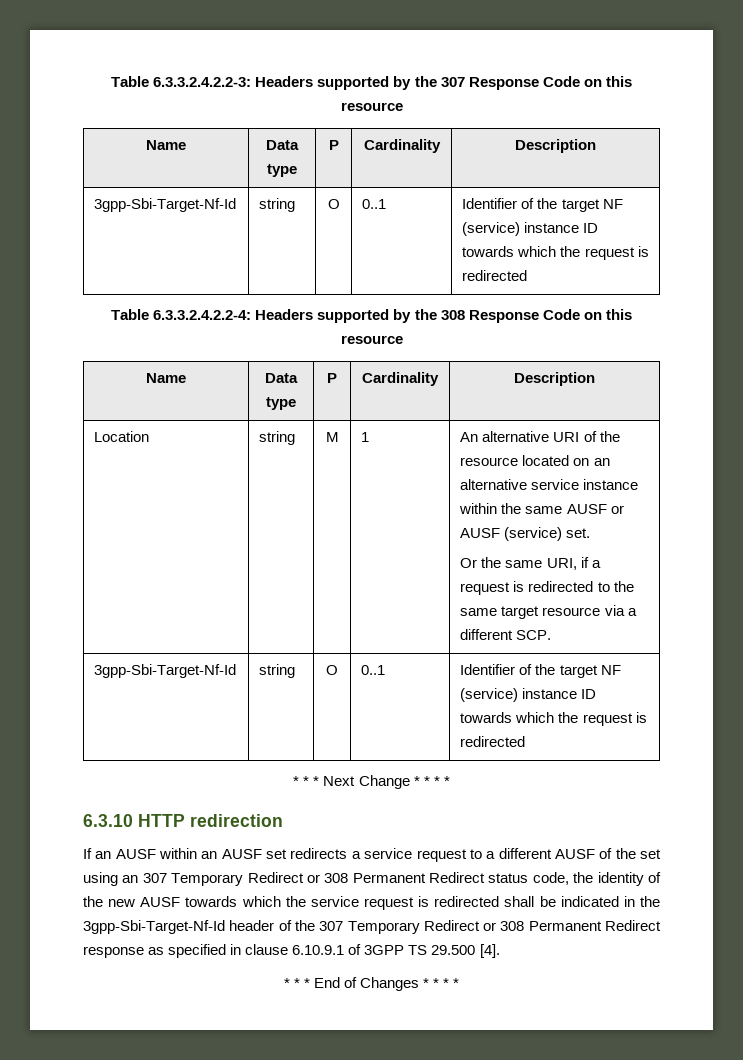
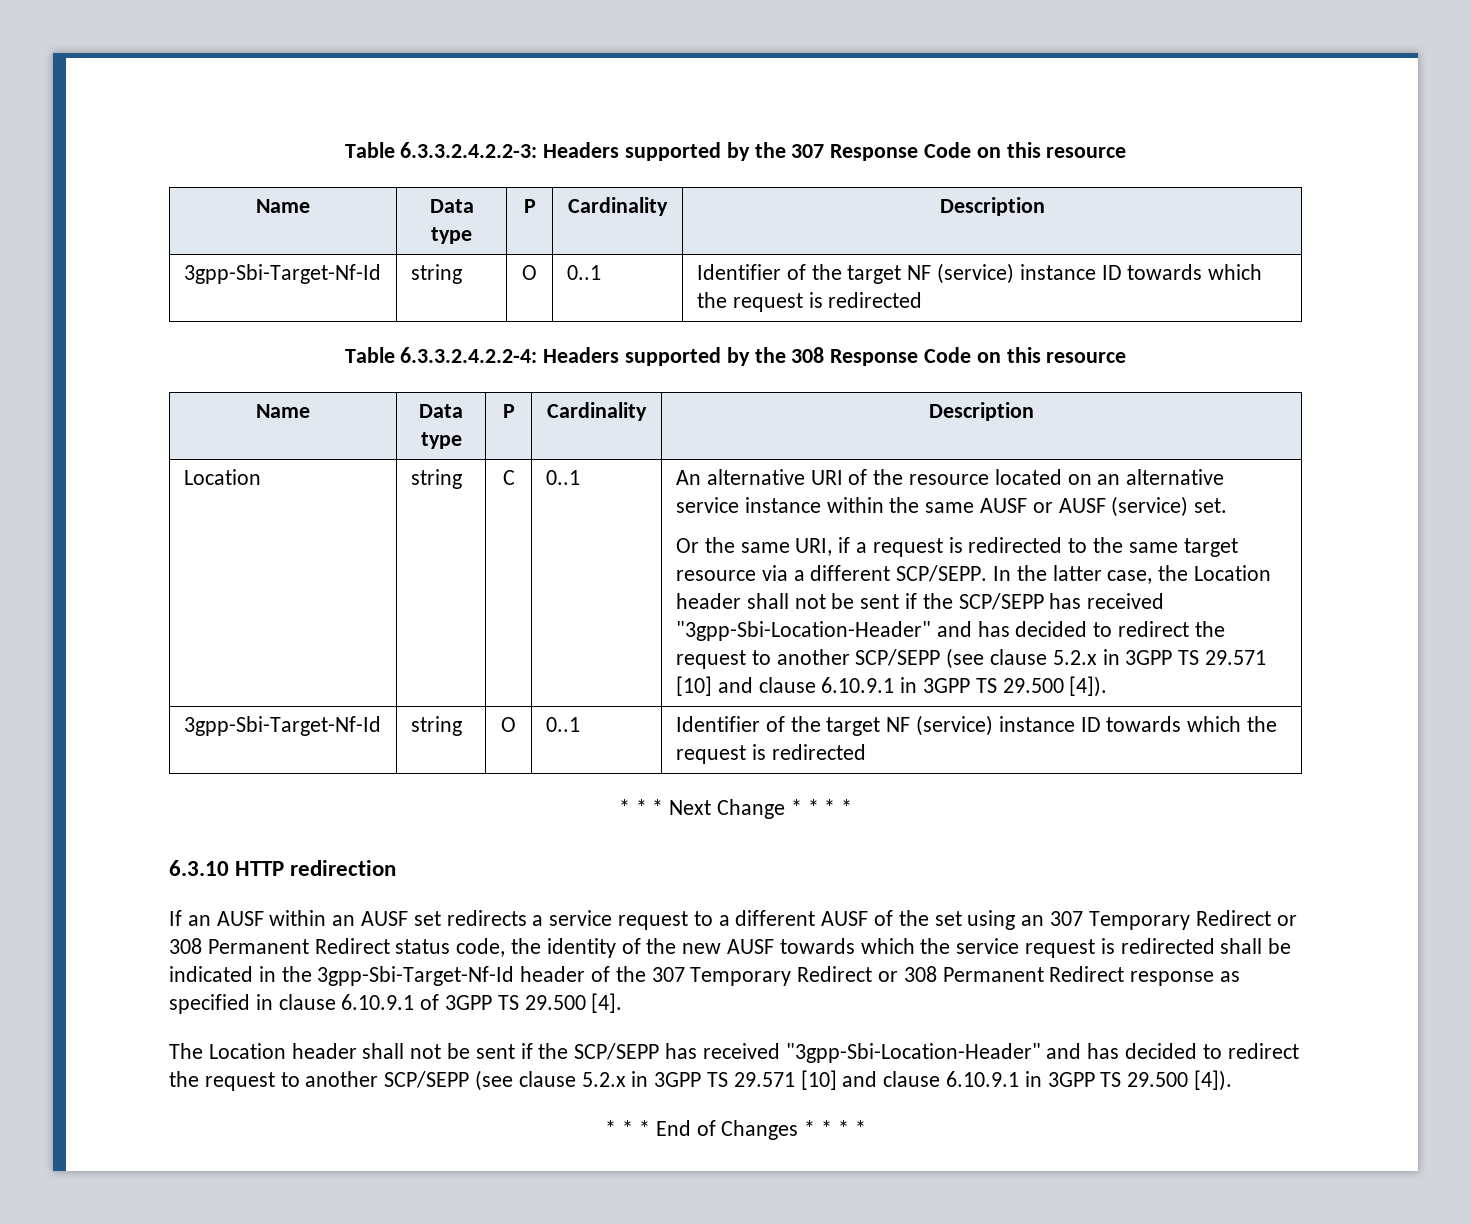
- M | 1
+ C | 0..1
- Or the same URI, if a request is redirected to the same target resource via a different SCP.
+ Or the same URI, if a request is redirected to the same target resource via a different SCP/SEPP. In the latter case, the Location header shall not be sent if the SCP/SEPP has received "3gpp-Sbi-Location-Header" and has decided to redirect the request to another SCP/SEPP (see clause 5.2.x in 3GPP TS 29.571 [10] and clause 6.10.9.1 in 3GPP TS 29.500 [4]).
+ The Location header shall not be sent if the SCP/SEPP has received "3gpp-Sbi-Location-Header" and has decided to redirect the request to another SCP/SEPP (see clause 5.2.x in 3GPP TS 29.571 [10] and clause 6.10.9.1 in 3GPP TS 29.500 [4]).

